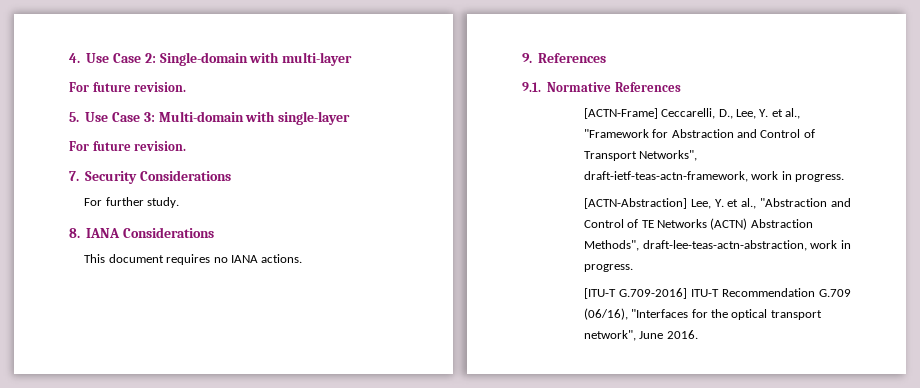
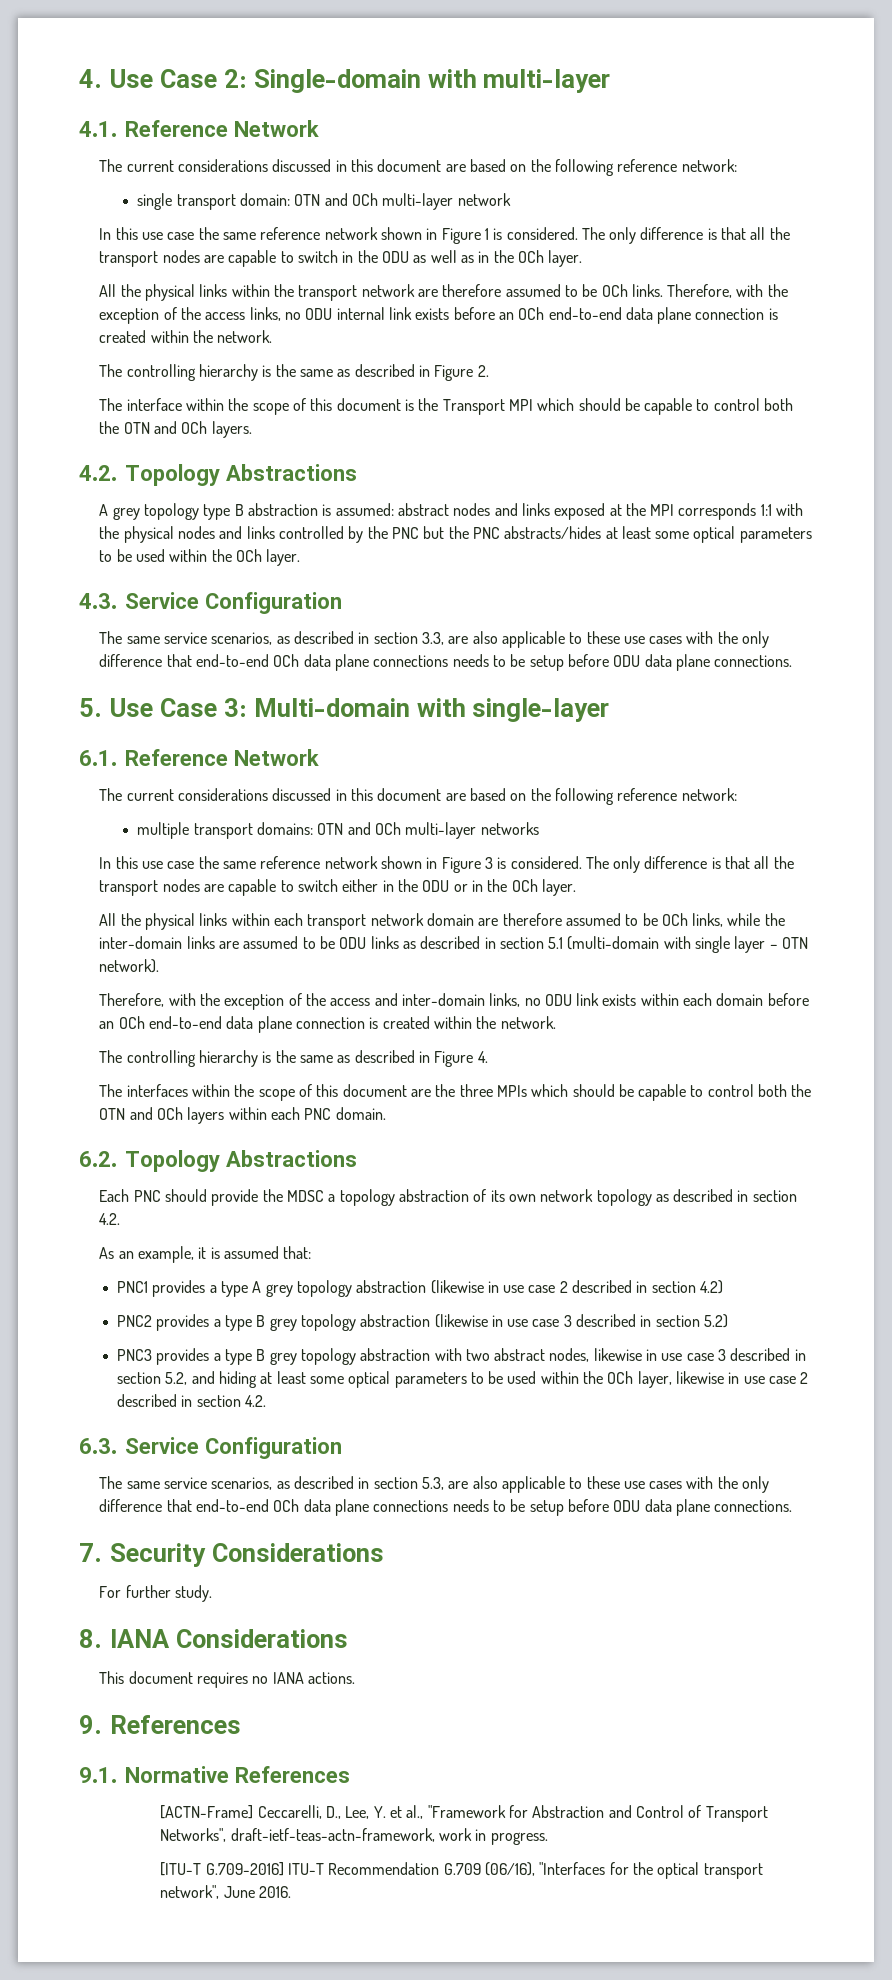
  4. Use Case 2: Single-domain with multi-layer
- For future revision.
+ 4.1. Reference Network
+ The current considerations discussed in this document are based on the following reference network:
+ single transport domain: OTN and OCh multi-layer network
+ In this use case the same reference network shown in Figure 1 is considered. The only difference is that all the transport nodes are capable to switch in the ODU as well as in the OCh layer.
+ All the physical links within the transport network are therefore assumed to be OCh links. Therefore, with the exception of the access links, no ODU internal link exists before an OCh end-to-end data plane connection is created within the network.
+ The controlling hierarchy is the same as described in Figure 2.
+ The interface within the scope of this document is the Transport MPI which should be capable to control both the OTN and OCh layers.
+ 4.2. Topology Abstractions
+ A grey topology type B abstraction is assumed: abstract nodes and links exposed at the MPI corresponds 1:1 with the physical nodes and links controlled by the PNC but the PNC abstracts/hides at least some optical parameters to be used within the OCh layer.
+ 4.3. Service Configuration
+ The same service scenarios, as described in section 3.3, are also applicable to these use cases with the only difference that end-to-end OCh data plane connections needs to be setup before ODU data plane connections.
  5. Use Case 3: Multi-domain with single-layer
- For future revision.
+ 6.1. Reference Network
+ The current considerations discussed in this document are based on the following reference network:
+ multiple transport domains: OTN and OCh multi-layer networks
+ In this use case the same reference network shown in Figure 3 is considered. The only difference is that all the transport nodes are capable to switch either in the ODU or in the OCh layer.
+ All the physical links within each transport network domain are therefore assumed to be OCh links, while the inter-domain links are assumed to be ODU links as described in section 5.1 (multi-domain with single layer – OTN network).
+ Therefore, with the exception of the access and inter-domain links, no ODU link exists within each domain before an OCh end-to-end data plane connection is created within the network.
+ The controlling hierarchy is the same as described in Figure 4.
+ The interfaces within the scope of this document are the three MPIs which should be capable to control both the OTN and OCh layers within each PNC domain.
+ 6.2. Topology Abstractions
+ Each PNC should provide the MDSC a topology abstraction of its own network topology as described in section 4.2.
+ As an example, it is assumed that:
+ PNC1 provides a type A grey topology abstraction (likewise in use case 2 described in section 4.2)
+ PNC2 provides a type B grey topology abstraction (likewise in use case 3 described in section 5.2)
+ PNC3 provides a type B grey topology abstraction with two abstract nodes, likewise in use case 3 described in section 5.2, and hiding at least some optical parameters to be used within the OCh layer, likewise in use case 2 described in section 4.2.
+ 6.3. Service Configuration
+ The same service scenarios, as described in section 5.3, are also applicable to these use cases with the only difference that end-to-end OCh data plane connections needs to be setup before ODU data plane connections.
- [ACTN-Abstraction] Lee, Y. et al., "Abstraction and Control of TE Networks (ACTN) Abstraction Methods", draft-lee-teas-actn-abstraction, work in progress.

